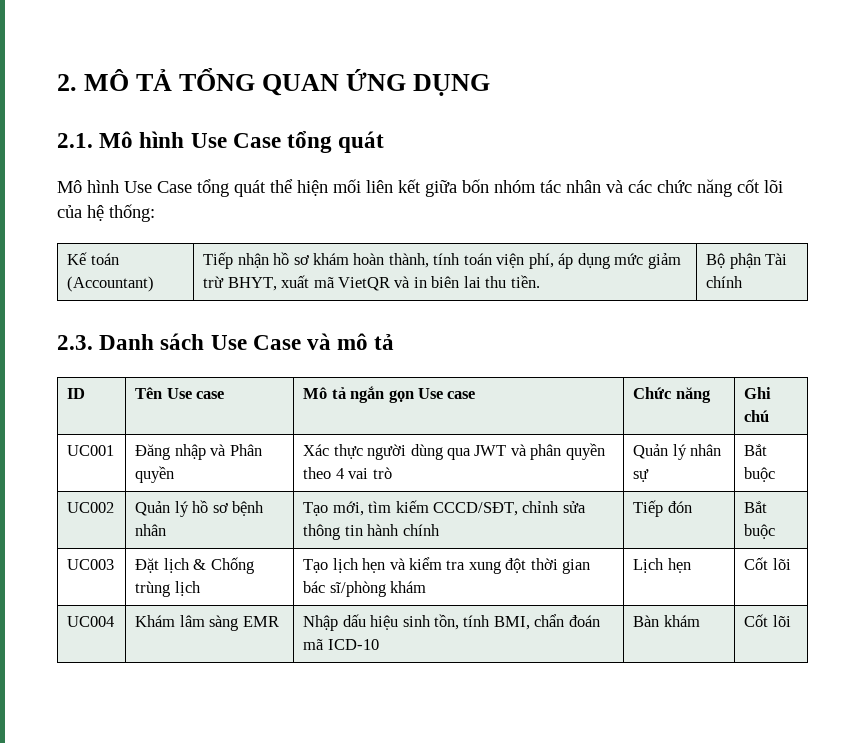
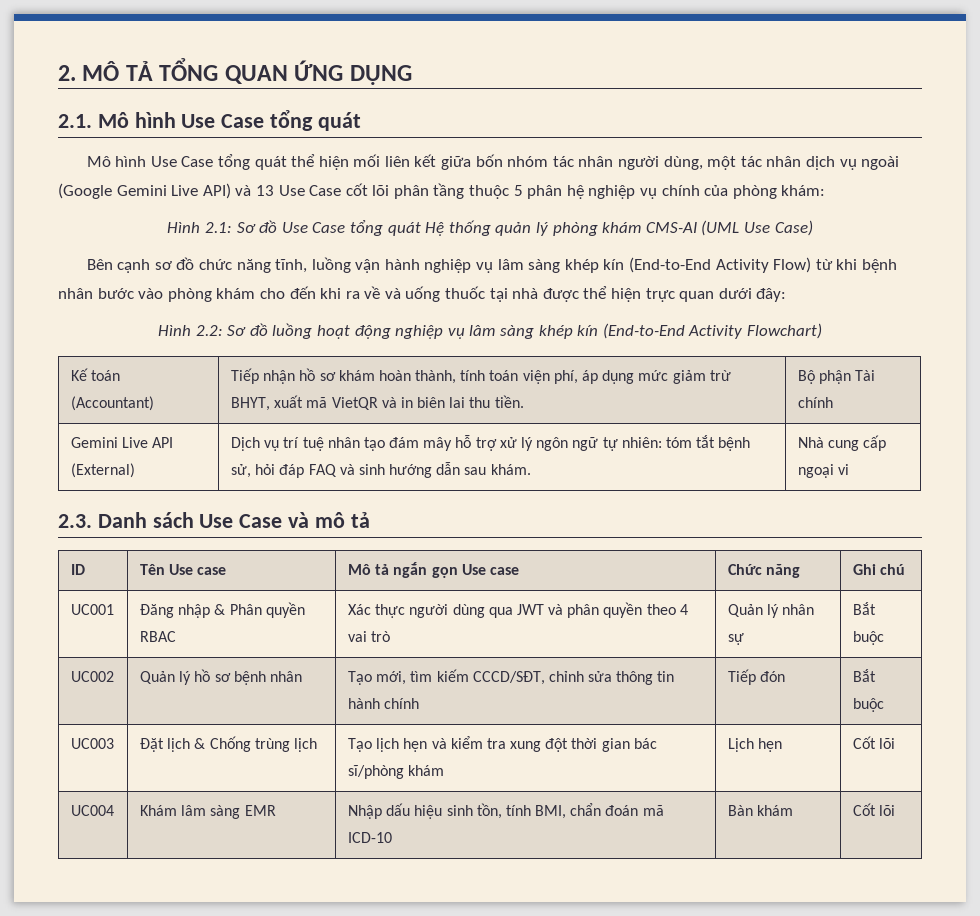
- Mô hình Use Case tổng quát thể hiện mối liên kết giữa bốn nhóm tác nhân và các chức năng cốt lõi của hệ thống:
+ Mô hình Use Case tổng quát thể hiện mối liên kết giữa bốn nhóm tác nhân người dùng, một tác nhân dịch vụ ngoài (Google Gemini Live API) và 13 Use Case cốt lõi phân tầng thuộc 5 phân hệ nghiệp vụ chính của phòng khám:
+ Hình 2.1: Sơ đồ Use Case tổng quát Hệ thống quản lý phòng khám CMS-AI (UML Use Case)
+ Bên cạnh sơ đồ chức năng tĩnh, luồng vận hành nghiệp vụ lâm sàng khép kín (End-to-End Activity Flow) từ khi bệnh nhân bước vào phòng khám cho đến khi ra về và uống thuốc tại nhà được thể hiện trực quan dưới đây:
+ Hình 2.2: Sơ đồ luồng hoạt động nghiệp vụ lâm sàng khép kín (End-to-End Activity Flowchart)
+ Gemini Live API (External) | Dịch vụ trí tuệ nhân tạo đám mây hỗ trợ xử lý ngôn ngữ tự nhiên: tóm tắt bệnh sử, hỏi đáp FAQ và sinh hướng dẫn sau khám. | Nhà cung cấp ngoại vi
- UC001 | Đăng nhập và Phân quyền | Xác thực người dùng qua JWT và phân quyền theo 4 vai trò | Quản lý nhân sự | Bắt buộc
+ UC001 | Đăng nhập & Phân quyền RBAC | Xác thực người dùng qua JWT và phân quyền theo 4 vai trò | Quản lý nhân sự | Bắt buộc

